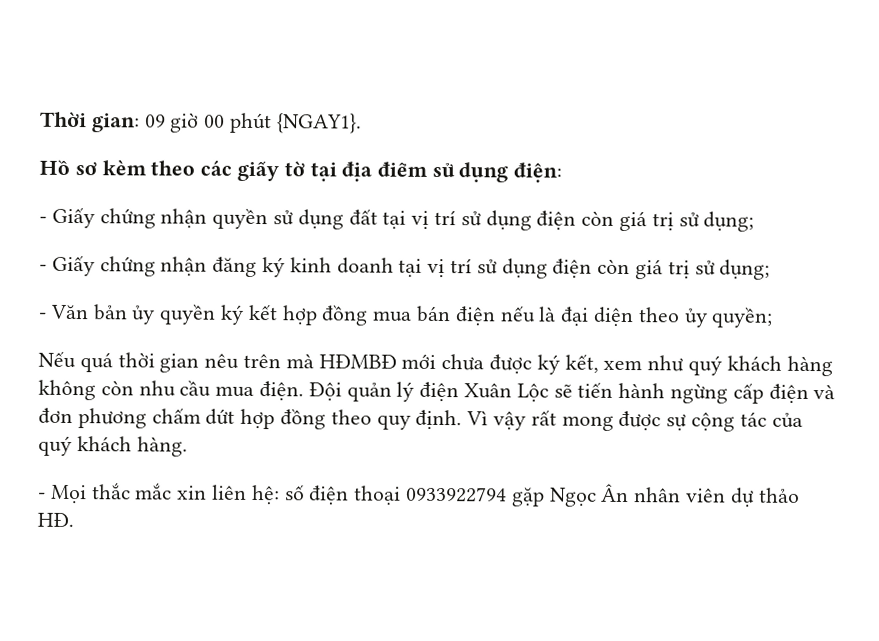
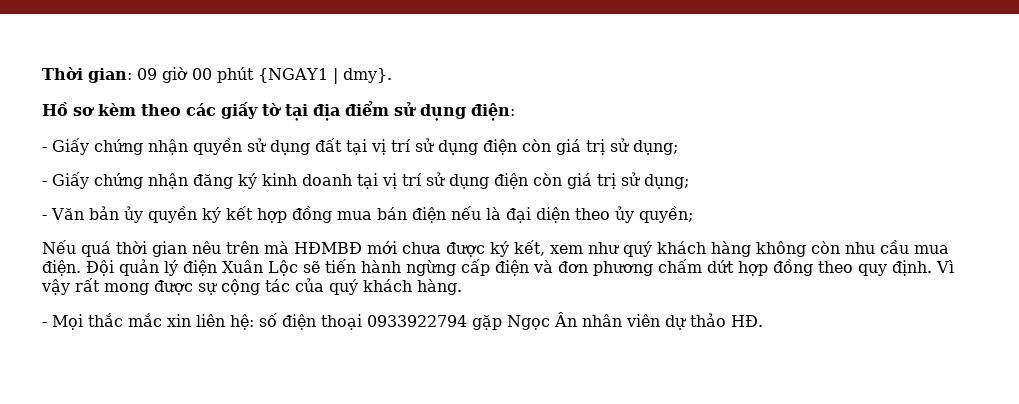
- Thời gian: 09 giờ 00 phút {NGAY1}.
+ Thời gian: 09 giờ 00 phút {NGAY1 | dmy}.

